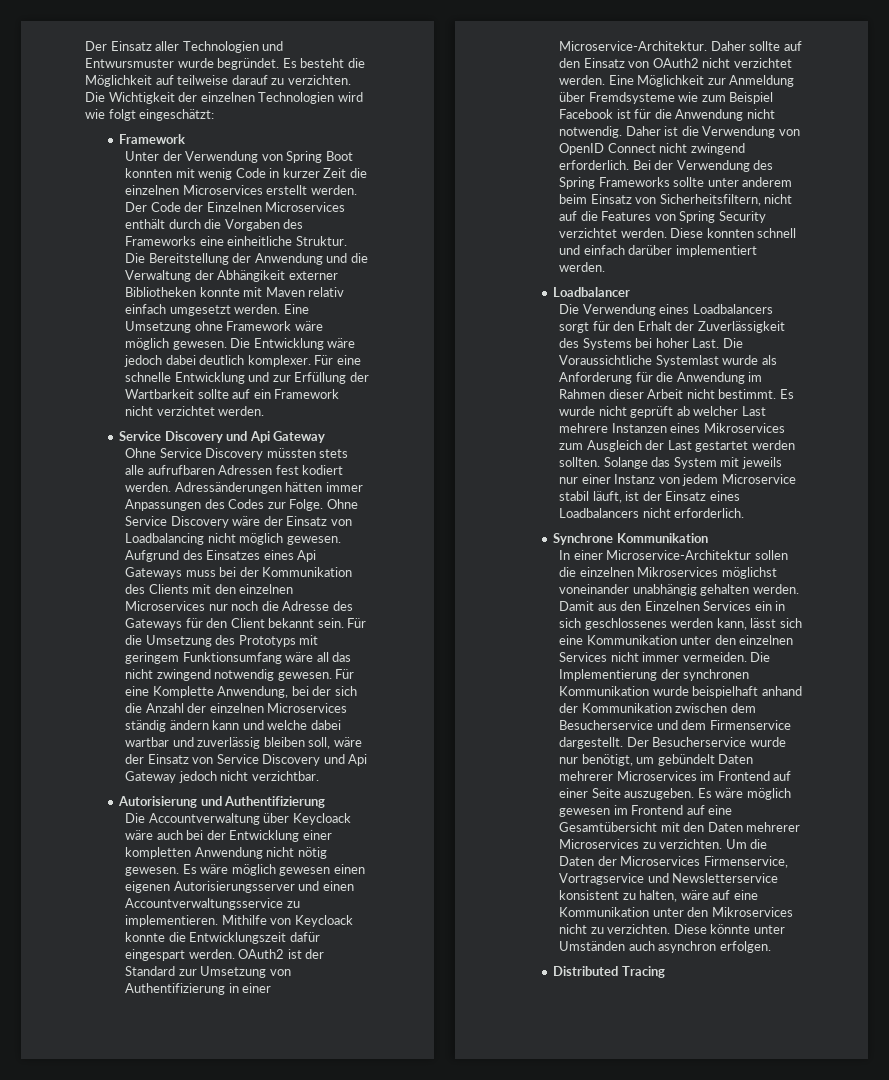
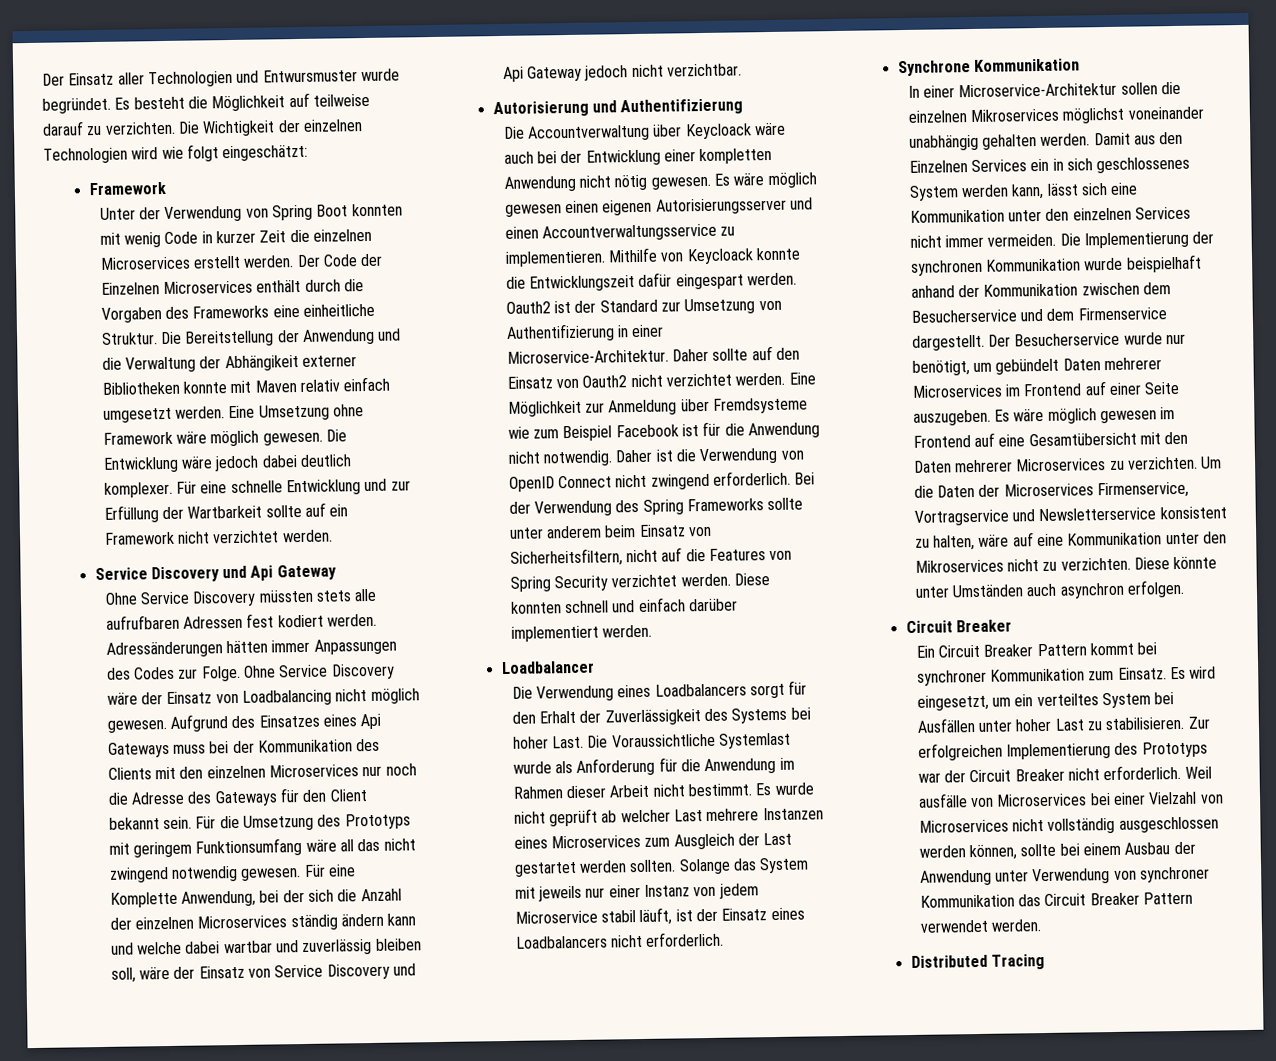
- OAuth2 ist der Standard zur Umsetzung von Authentifizierung in einer Microservice-Architektur.
+ Oauth2 ist der Standard zur Umsetzung von Authentifizierung in einer Microservice-Architektur.
- Daher sollte auf den Einsatz von OAuth2 nicht verzichtet werden.
+ Daher sollte auf den Einsatz von Oauth2 nicht verzichtet werden.
- Es wurde nicht geprüft ab welcher Last mehrere Instanzen eines Mikroservices zum Ausgleich der Last gestartet werden sollten.
+ Es wurde nicht geprüft ab welcher Last mehrere Instanzen eines Microservices zum Ausgleich der Last gestartet werden sollten.
- Damit aus den Einzelnen Services ein in sich geschlossenes werden kann, lässt sich eine Kommunikation unter den einzelnen Services nicht immer vermeiden.
+ Damit aus den Einzelnen Services ein in sich geschlossenes System werden kann, lässt sich eine Kommunikation unter den einzelnen Services nicht immer vermeiden.
  Diese könnte unter Umständen auch asynchron erfolgen.
+ Circuit Breaker
+ Ein Circuit Breaker Pattern kommt bei synchroner Kommunikation zum Einsatz. Es wird eingesetzt, um ein verteiltes System bei Ausfällen unter hoher Last zu stabilisieren. Zur erfolgreichen Implementierung des Prototyps war der Circuit Breaker nicht erforderlich. Weil ausfälle von Microservices bei einer Vielzahl von Microservices nicht vollständig ausgeschlossen werden können, sollte bei einem Ausbau der Anwendung unter Verwendung von synchroner Kommunikation das Circuit Breaker Pattern verwendet werden.

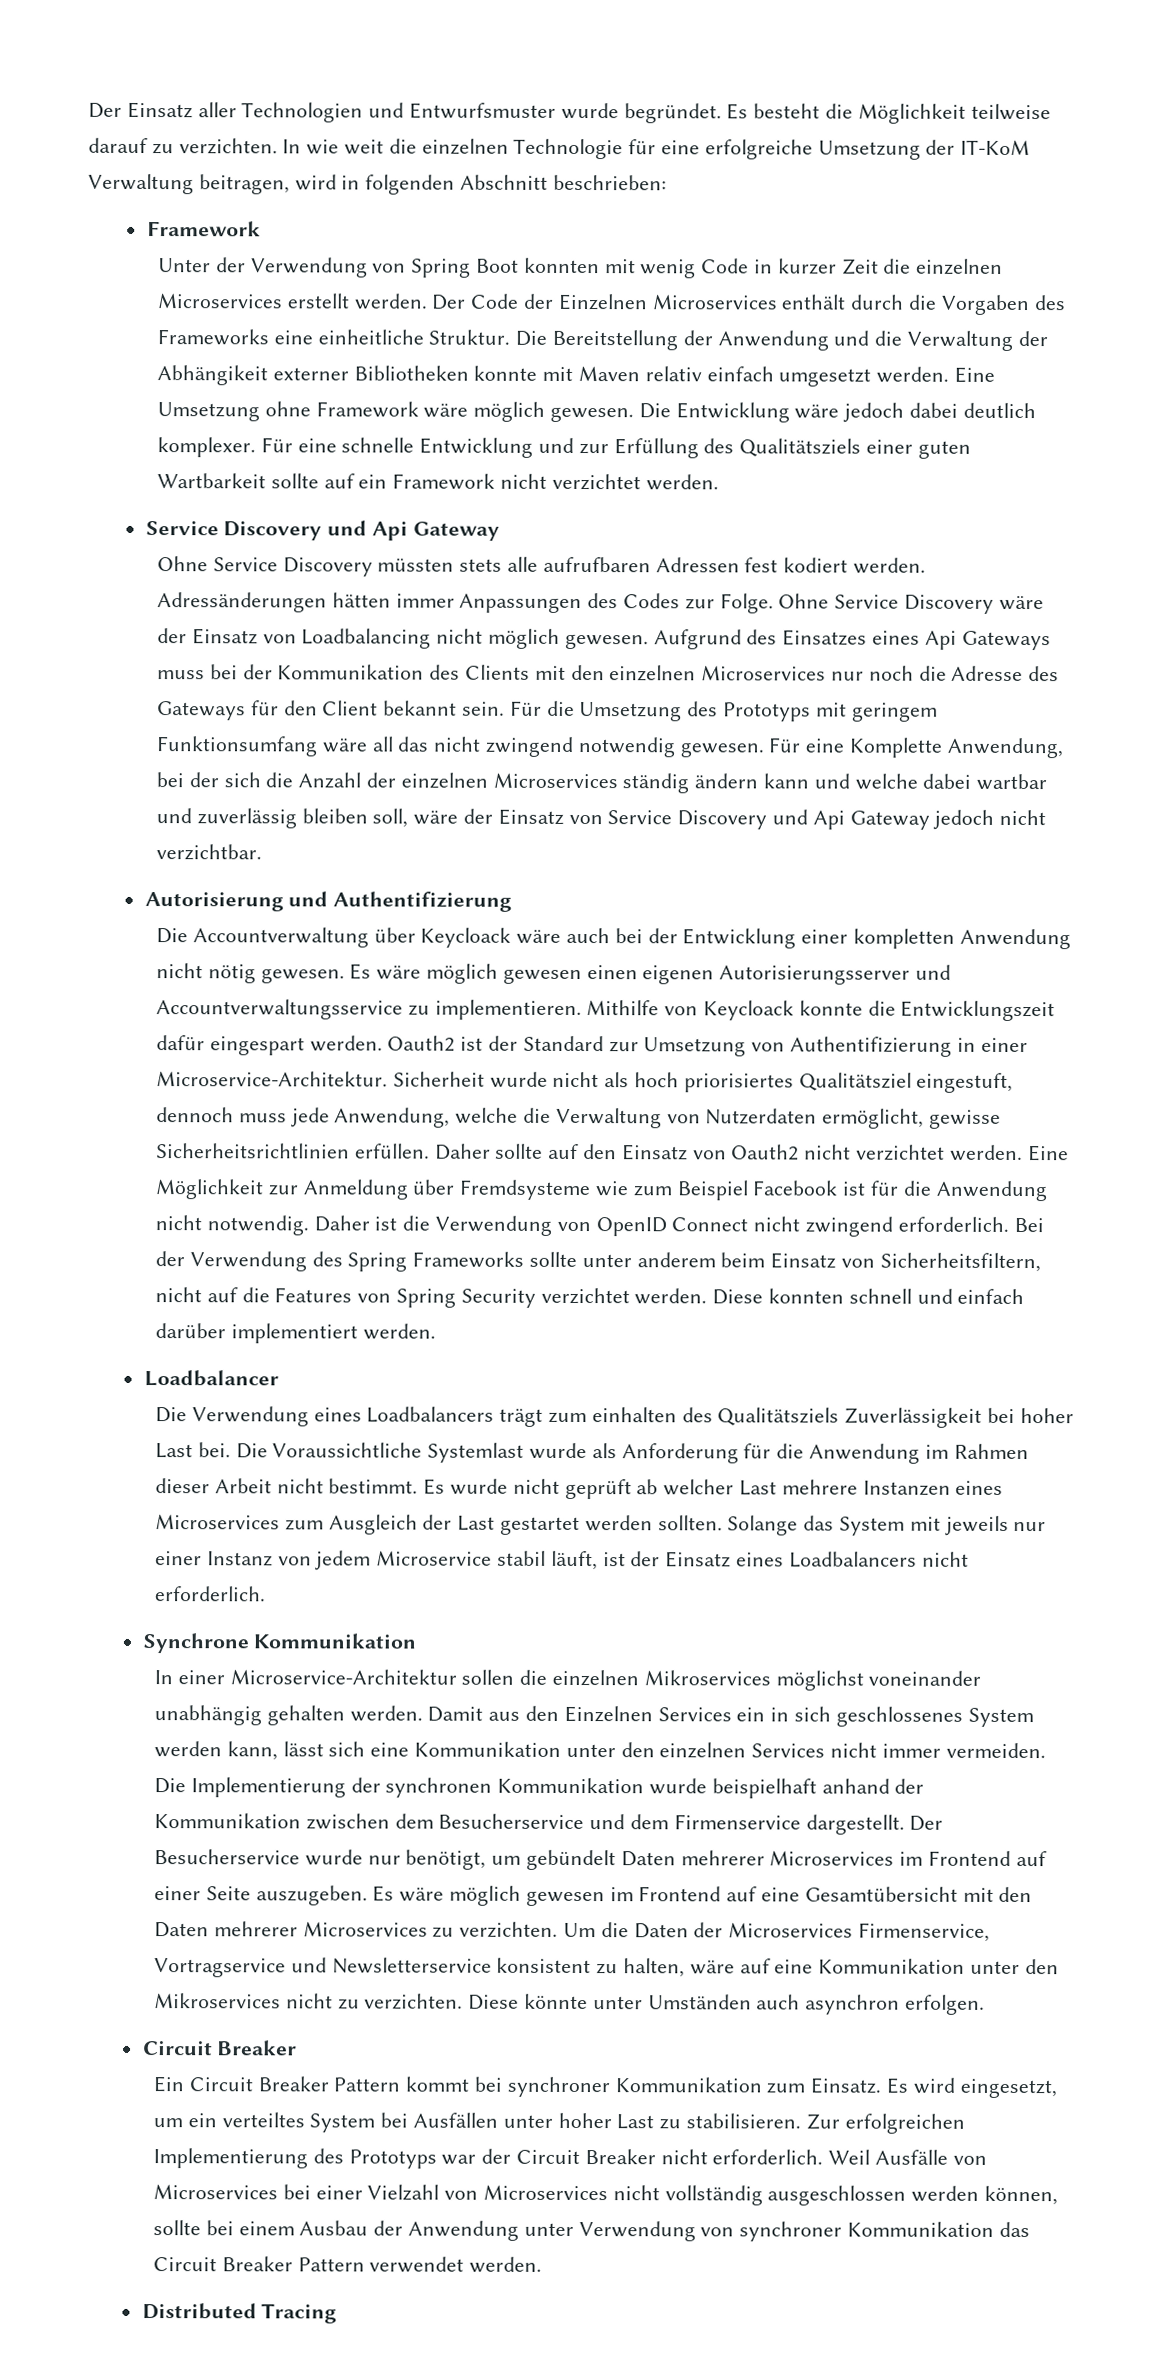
- Der Einsatz aller Technologien und Entwursmuster wurde begründet.
+ Der Einsatz aller Technologien und Entwurfsmuster wurde begründet.
- Es besteht die Möglichkeit auf teilweise darauf zu verzichten.
+ Es besteht die Möglichkeit teilweise darauf zu verzichten.
- Die Wichtigkeit der einzelnen Technologien wird wie folgt eingeschätzt:
+ In wie weit die einzelnen Technologie für eine erfolgreiche Umsetzung der IT-KoM Verwaltung beitragen, wird in folgenden Abschnitt beschrieben:
- Für eine schnelle Entwicklung und zur Erfüllung der Wartbarkeit sollte auf ein Framework nicht verzichtet werden.
+ Für eine schnelle Entwicklung und zur Erfüllung des Qualitätsziels einer guten Wartbarkeit sollte auf ein Framework nicht verzichtet werden.
- Es wäre möglich gewesen einen eigenen Autorisierungsserver und einen Accountverwaltungsservice zu implementieren.
+ Es wäre möglich gewesen einen eigenen Autorisierungsserver und Accountverwaltungsservice zu implementieren.
+ Sicherheit wurde nicht als hoch priorisiertes Qualitätsziel eingestuft, dennoch muss jede Anwendung, welche die Verwaltung von Nutzerdaten ermöglicht, gewisse Sicherheitsrichtlinien erfüllen.
- Die Verwendung eines Loadbalancers sorgt für den Erhalt der Zuverlässigkeit des Systems bei hoher Last.
+ Die Verwendung eines Loadbalancers trägt zum einhalten des Qualitätsziels Zuverlässigkeit bei hoher Last bei.
- Weil ausfälle von Microservices bei einer Vielzahl von Microservices nicht vollständig ausgeschlossen werden können, sollte bei einem Ausbau der Anwendung unter Verwendung von synchroner Kommunikation das Circuit Breaker Pattern verwendet werden.
+ Weil Ausfälle von Microservices bei einer Vielzahl von Microservices nicht vollständig ausgeschlossen werden können, sollte bei einem Ausbau der Anwendung unter Verwendung von synchroner Kommunikation das Circuit Breaker Pattern verwendet werden.

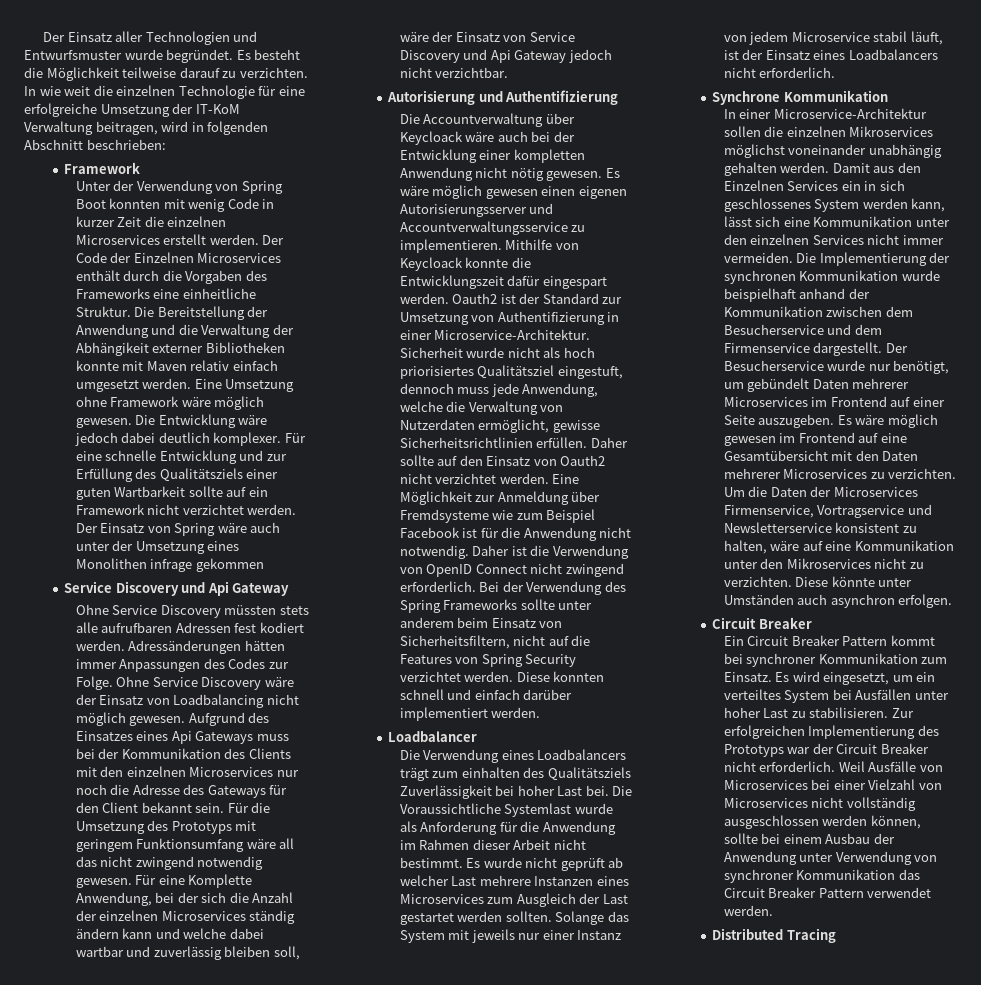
+ Der Einsatz von Spring wäre auch unter der Umsetzung eines Monolithen infrage gekommen

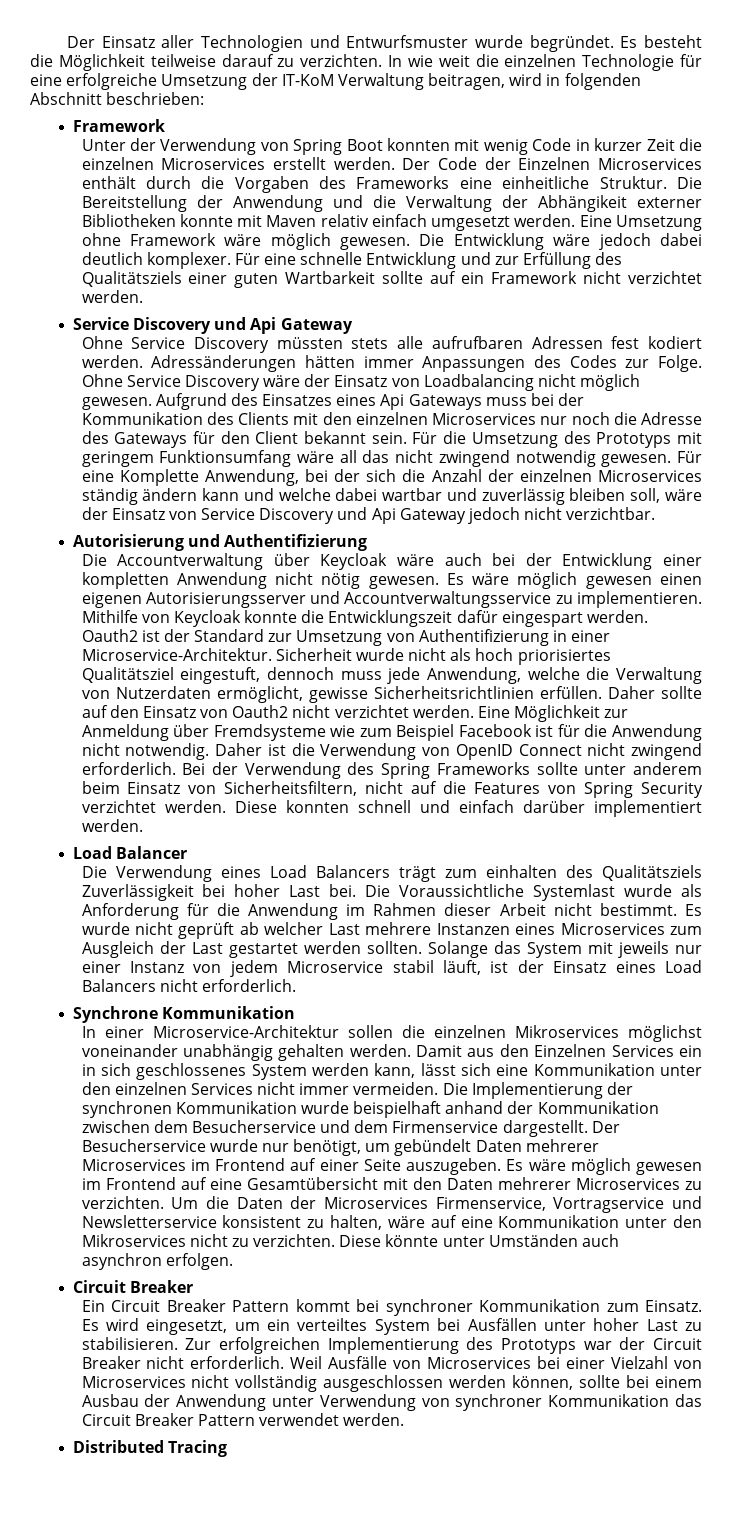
- Der Einsatz von Spring wäre auch unter der Umsetzung eines Monolithen infrage gekommen
- Die Accountverwaltung über Keycloack wäre auch bei der Entwicklung einer kompletten Anwendung nicht nötig gewesen.
+ Die Accountverwaltung über Keycloak wäre auch bei der Entwicklung einer kompletten Anwendung nicht nötig gewesen.
- Mithilfe von Keycloack konnte die Entwicklungszeit dafür eingespart werden.
+ Mithilfe von Keycloak konnte die Entwicklungszeit dafür eingespart werden.
- Loadbalancer
+ Load Balancer
- Die Verwendung eines Loadbalancers trägt zum einhalten des Qualitätsziels Zuverlässigkeit bei hoher Last bei.
+ Die Verwendung eines Load Balancers trägt zum einhalten des Qualitätsziels Zuverlässigkeit bei hoher Last bei.
- Solange das System mit jeweils nur einer Instanz von jedem Microservice stabil läuft, ist der Einsatz eines Loadbalancers nicht erforderlich.
+ Solange das System mit jeweils nur einer Instanz von jedem Microservice stabil läuft, ist der Einsatz eines Load Balancers nicht erforderlich.

